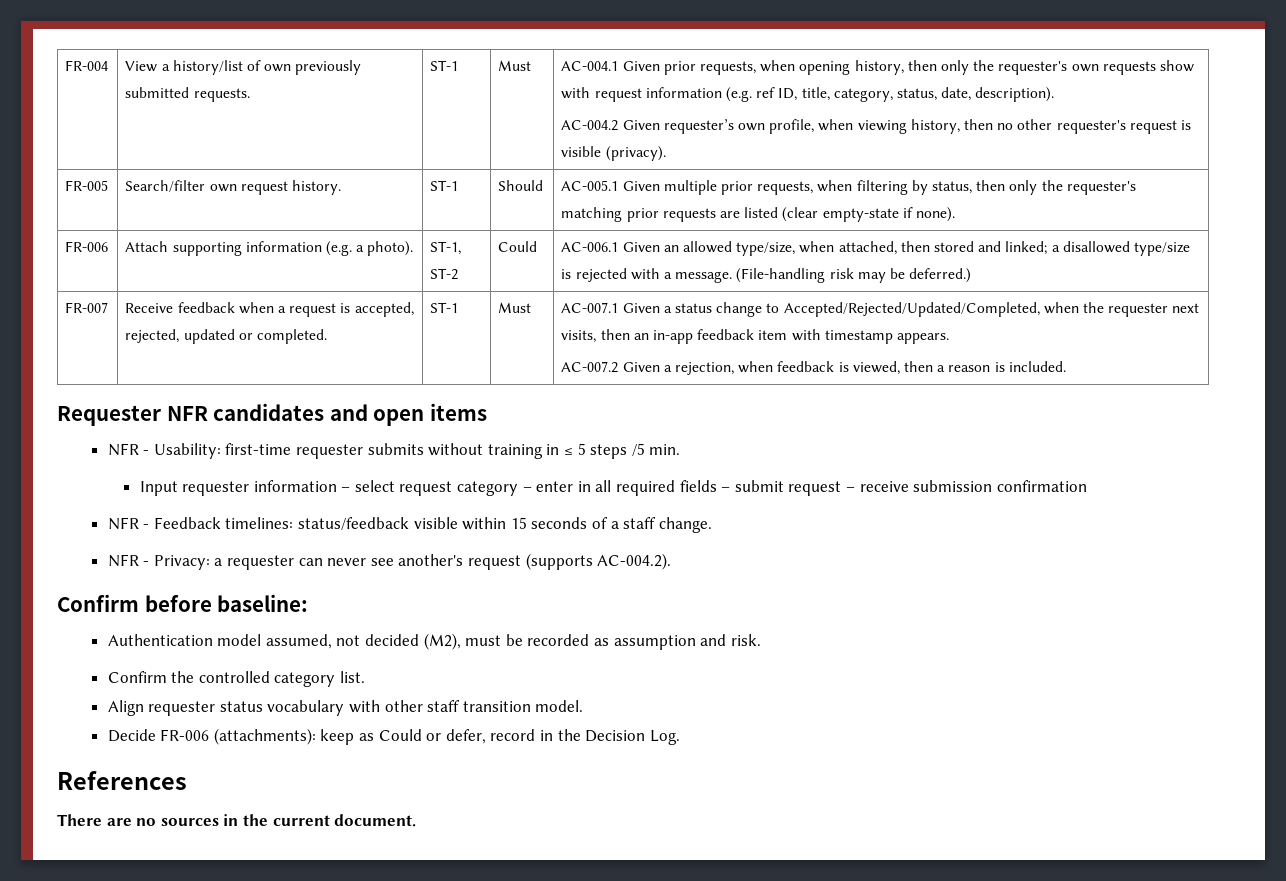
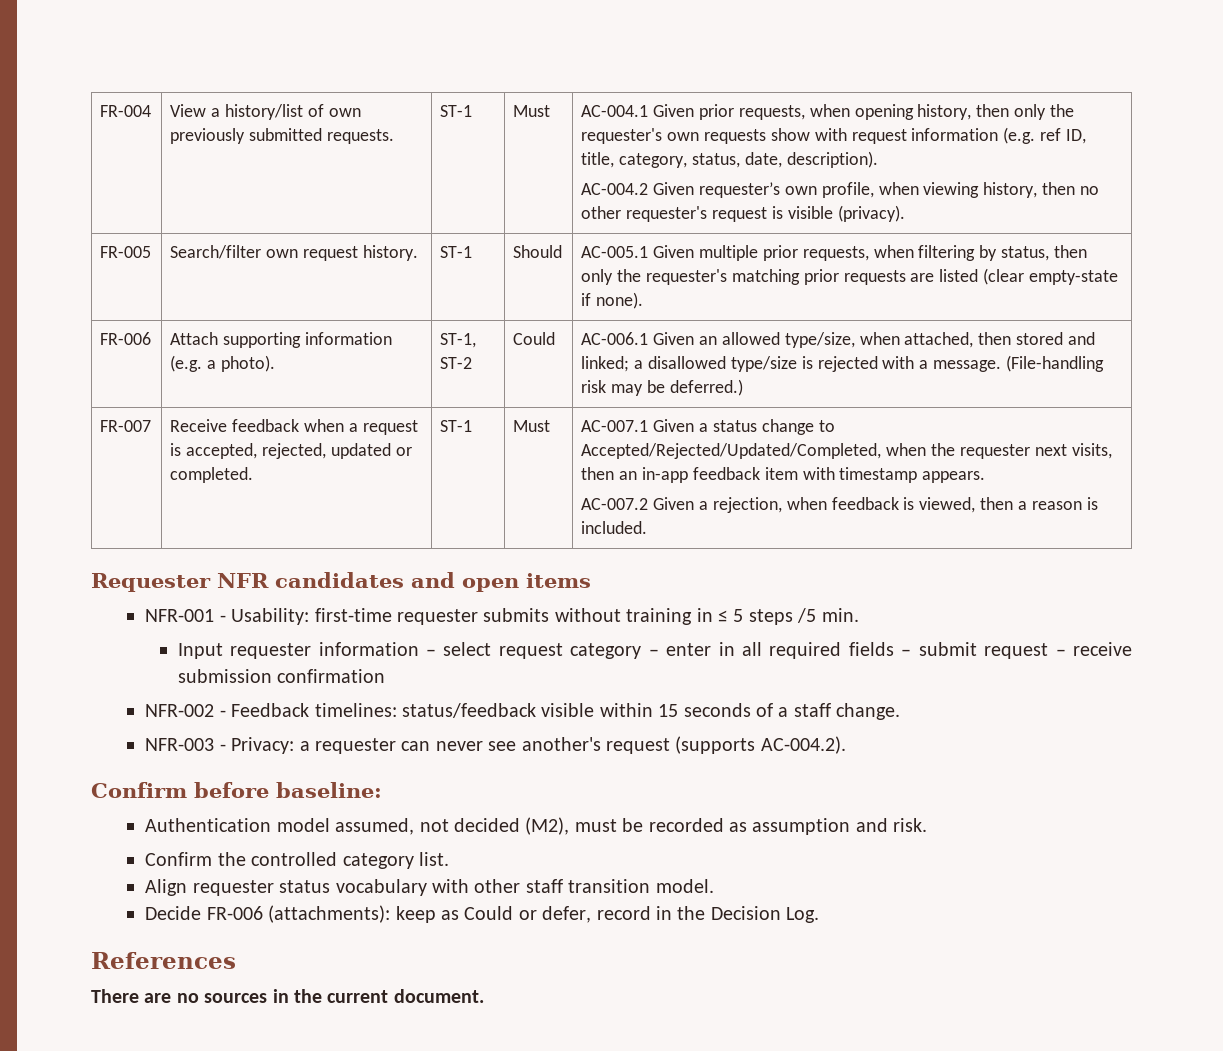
- NFR - Usability: first-time requester submits without training in ≤ 5 steps /5 min.
+ NFR-001 - Usability: first-time requester submits without training in ≤ 5 steps /5 min.
- NFR - Feedback timelines: status/feedback visible within 15 seconds of a staff change.
+ NFR-002 - Feedback timelines: status/feedback visible within 15 seconds of a staff change.
- NFR - Privacy: a requester can never see another's request (supports AC-004.2).
+ NFR-003 - Privacy: a requester can never see another's request (supports AC-004.2).

